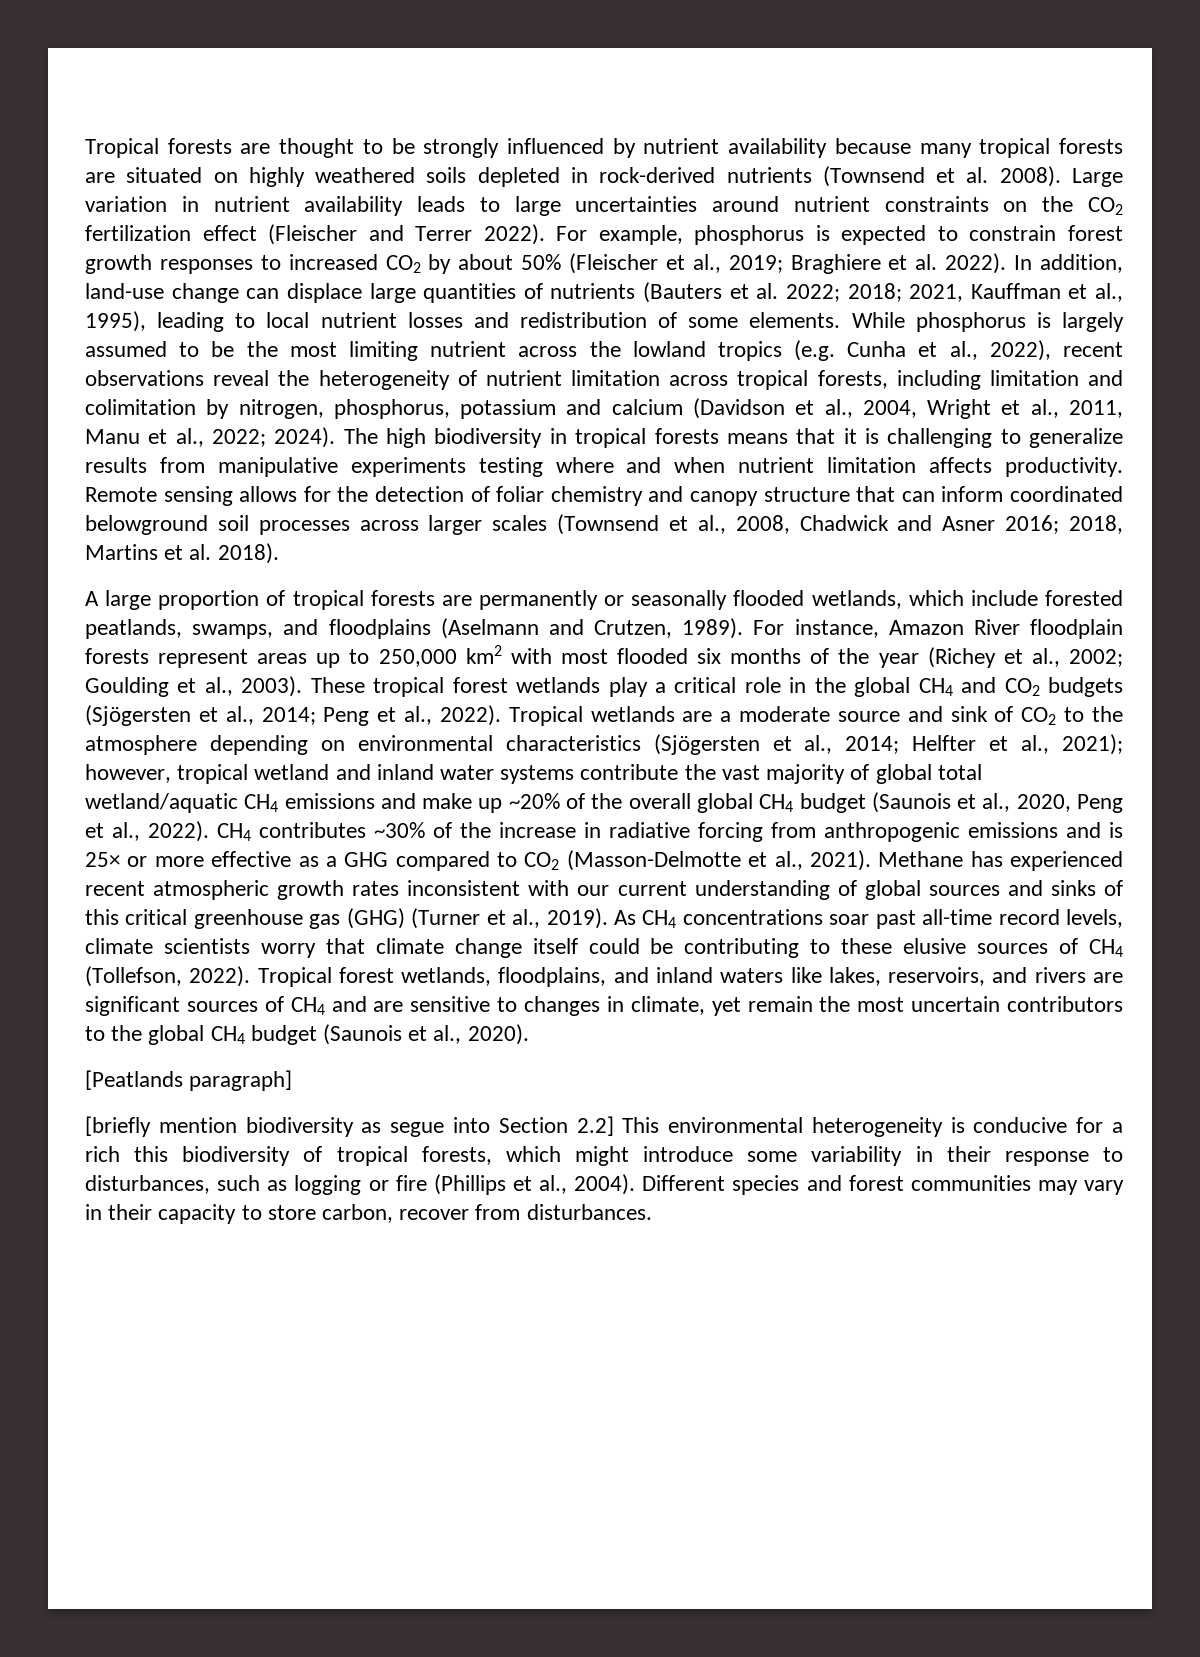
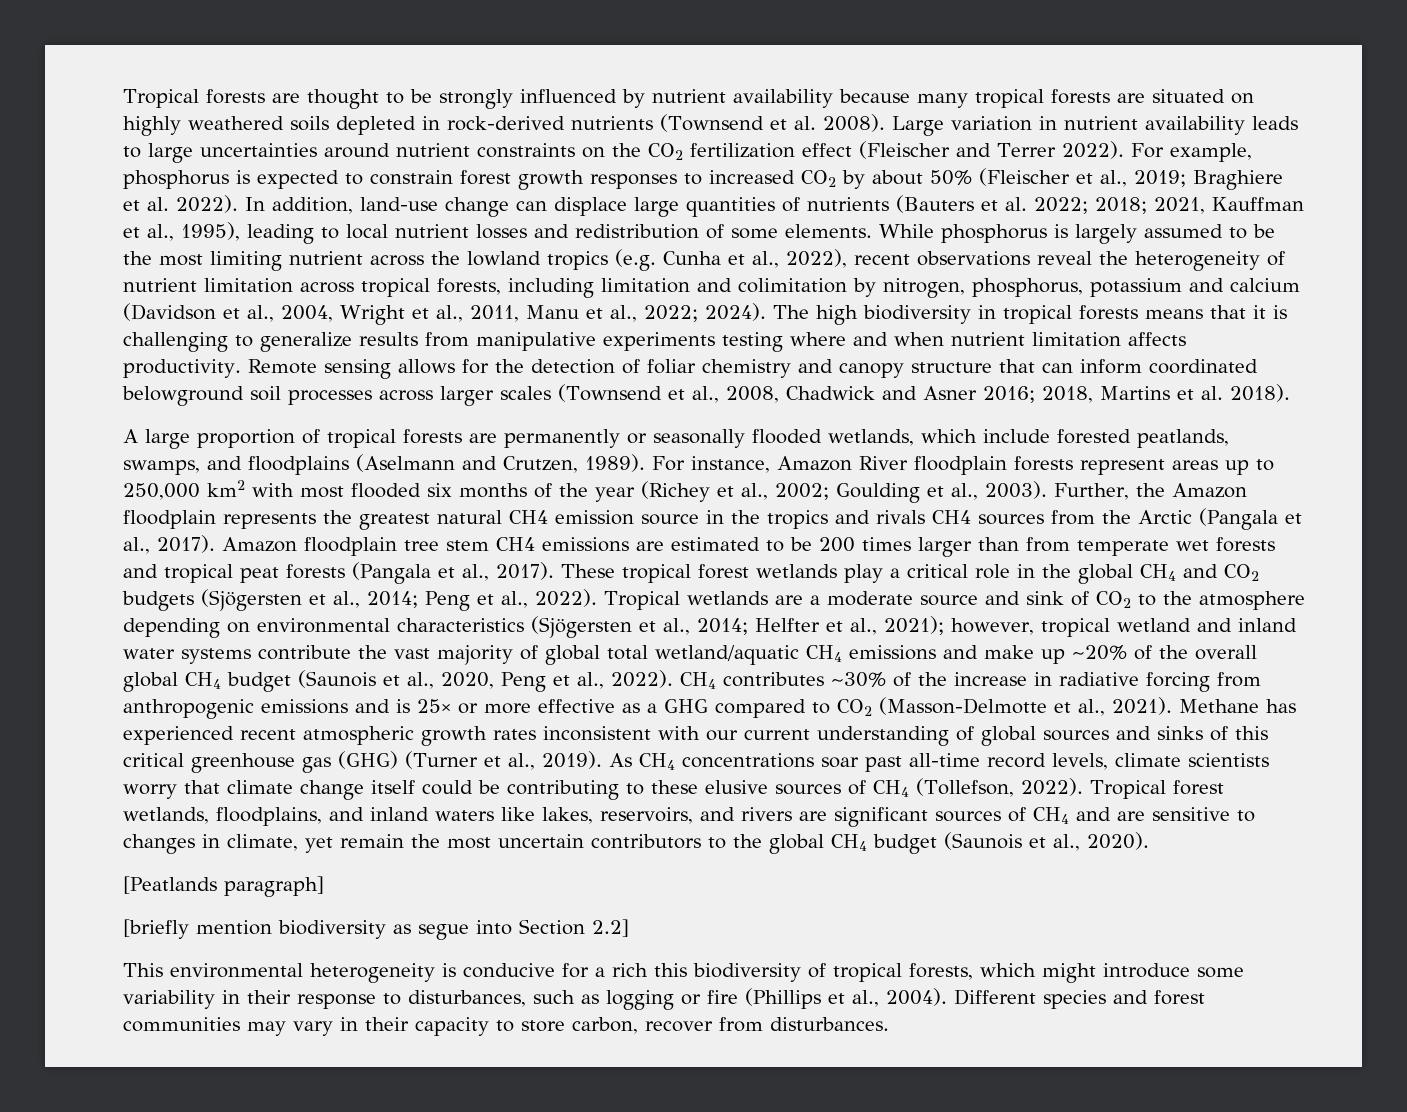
+ Further, the Amazon floodplain represents the greatest natural CH4 emission source in the tropics and rivals CH4 sources from the Arctic (Pangala et al., 2017). Amazon floodplain tree stem CH4 emissions are estimated to be 200 times larger than from temperate wet forests and tropical peat forests (Pangala et al., 2017).
- [briefly mention biodiversity as segue into Section 2.2] This environmental heterogeneity is conducive for a rich this biodiversity of tropical forests, which might introduce some variability in their response to disturbances, such as logging or fire (Phillips et al., 2004).
+ [briefly mention biodiversity as segue into Section 2.2]
+ This environmental heterogeneity is conducive for a rich this biodiversity of tropical forests, which might introduce some variability in their response to disturbances, such as logging or fire (Phillips et al., 2004).

